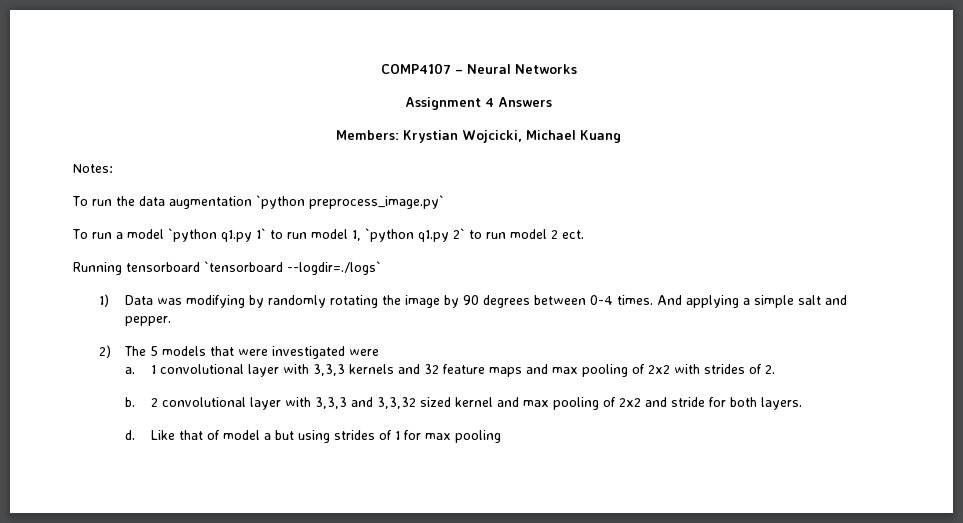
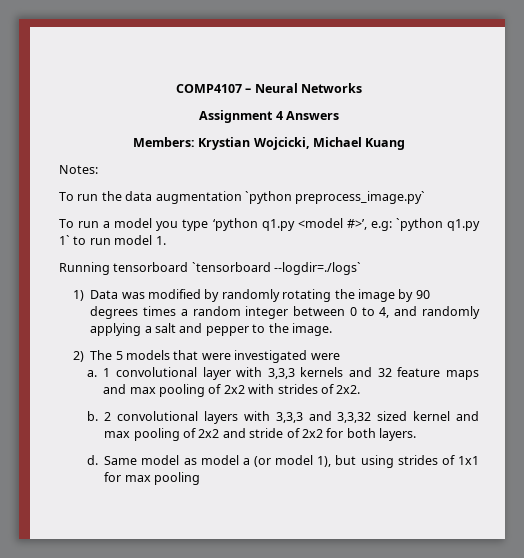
- To run a model `python q1.py 1` to run model 1, `python q1.py 2` to run model 2 ect.
+ To run a model you type ‘python q1.py <model #>’, e.g: `python q1.py 1` to run model 1.
- 1) Data was modifying by randomly rotating the image by 90 degrees between 0-4 times. And applying a simple salt and pepper.
+ 1) Data was modified by randomly rotating the image by 90 degrees times a random integer between 0 to 4, and randomly applying a salt and pepper to the image.
- 1 convolutional layer with 3,3,3 kernels and 32 feature maps and max pooling of 2x2 with strides of 2.
+ 1 convolutional layer with 3,3,3 kernels and 32 feature maps and max pooling of 2x2 with strides of 2x2.
- 2 convolutional layer with 3,3,3 and 3,3,32 sized kernel and max pooling of 2x2 and stride for both layers.
+ 2 convolutional layers with 3,3,3 and 3,3,32 sized kernel and max pooling of 2x2 and stride of 2x2 for both layers.
- Like that of model a but using strides of 1 for max pooling
+ Same model as model a (or model 1), but using strides of 1x1 for max pooling

